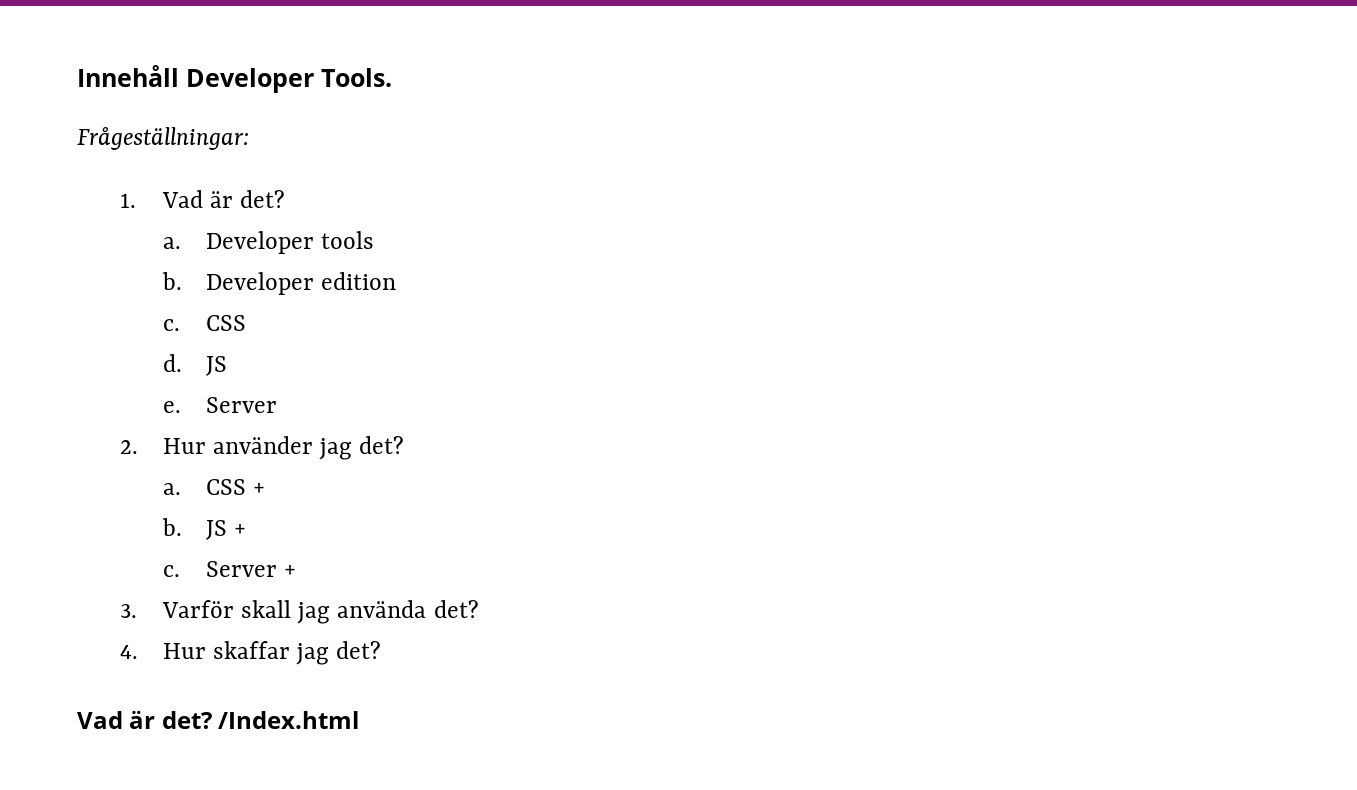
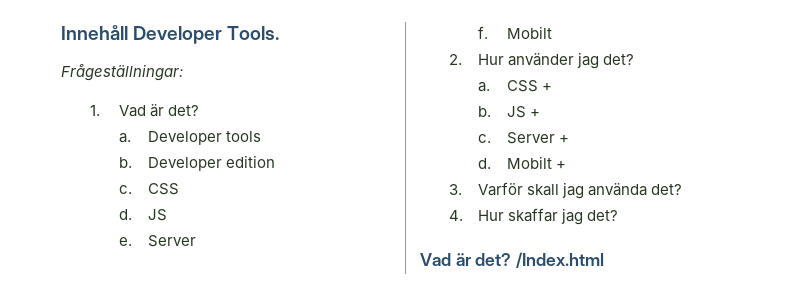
+ f. Mobilt
+ d. Mobilt +

